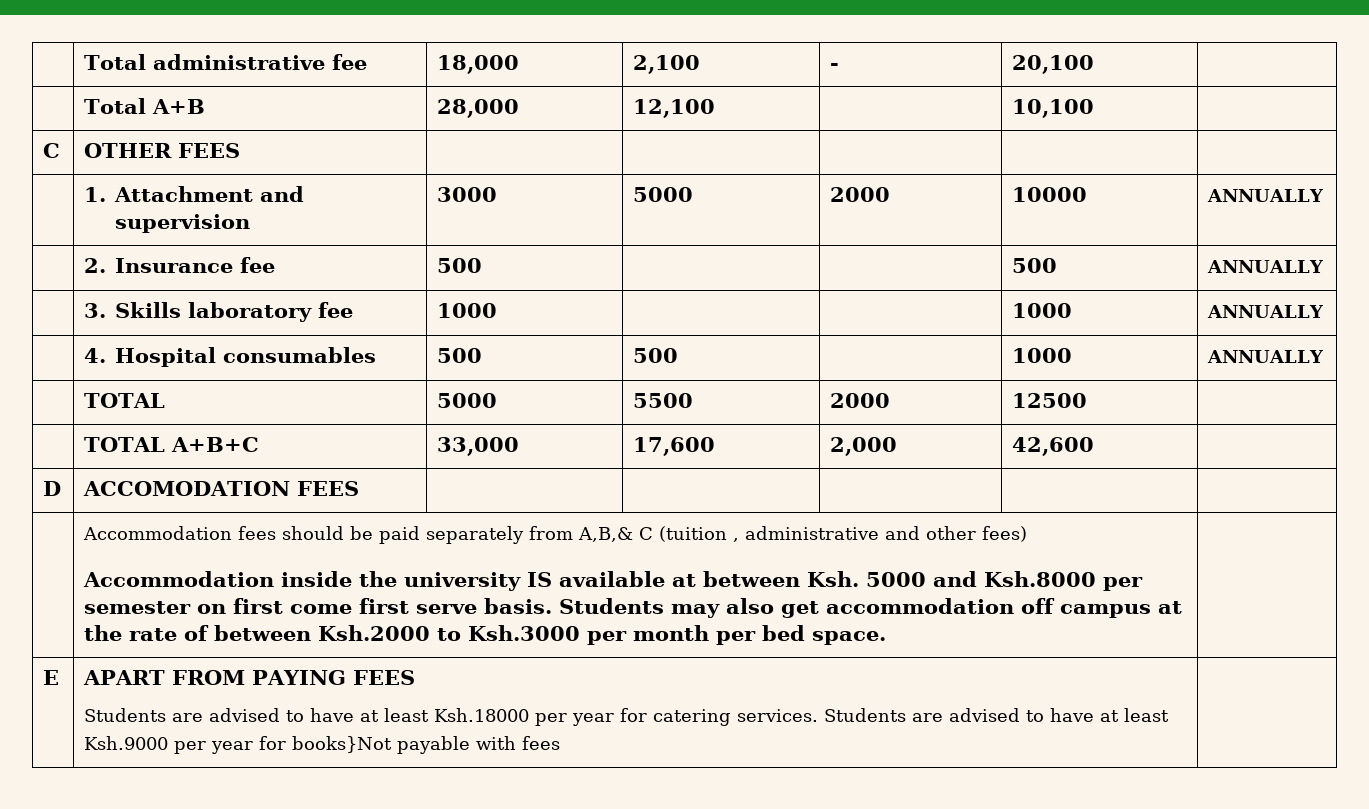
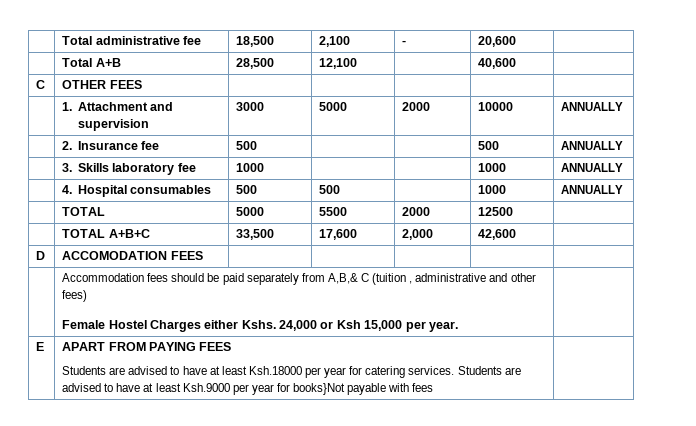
- | Total administrative fee | 18,000 | 2,100 | - | 20,100 |
+ | Total administrative fee | 18,500 | 2,100 | - | 20,600 |
- | Total A+B | 28,000 | 12,100 | | 10,100 |
+ | Total A+B | 28,500 | 12,100 | | 40,600 |
- | TOTAL A+B+C | 33,000 | 17,600 | 2,000 | 42,600 |
+ | TOTAL A+B+C | 33,500 | 17,600 | 2,000 | 42,600 |
- Accommodation inside the university IS available at between Ksh. 5000 and Ksh.8000 per semester on first come first serve basis. Students may also get accommodation off campus at the rate of between Ksh.2000 to Ksh.3000 per month per bed space.
+ Female Hostel Charges either Kshs. 24,000 or Ksh 15,000 per year.

